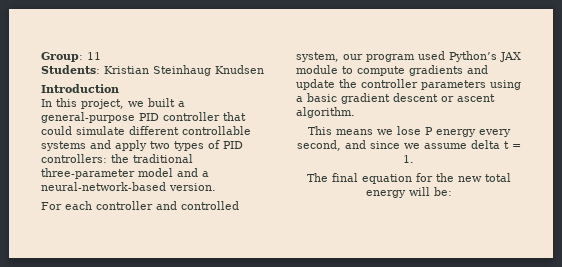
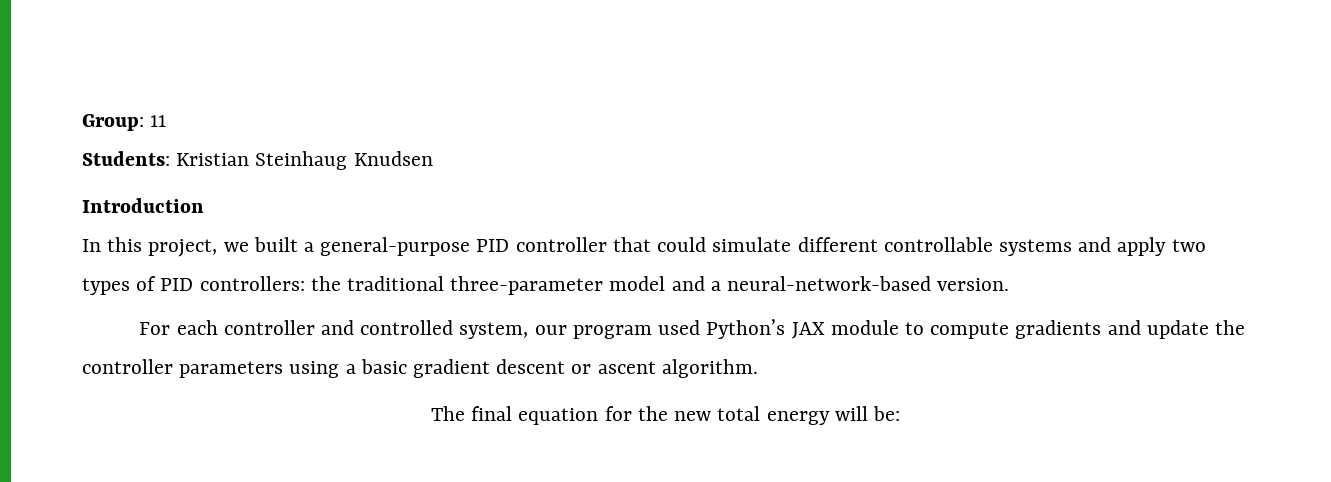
- This means we lose P energy every second, and since we assume delta t = 1.

